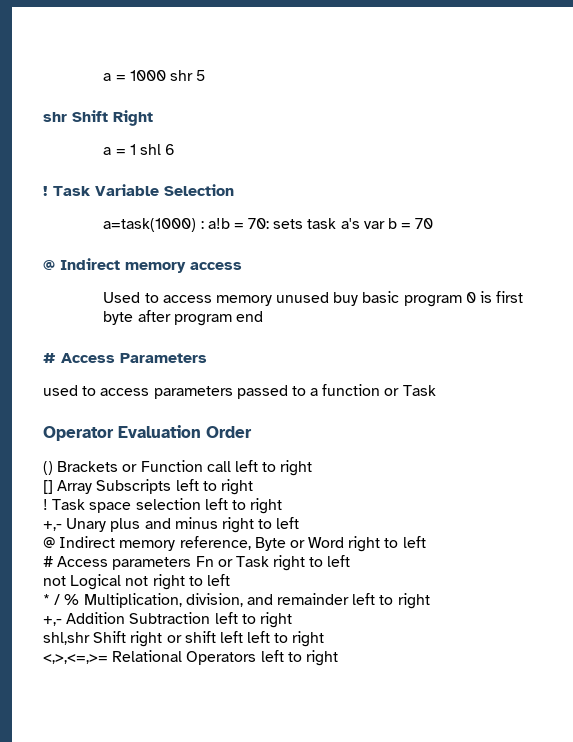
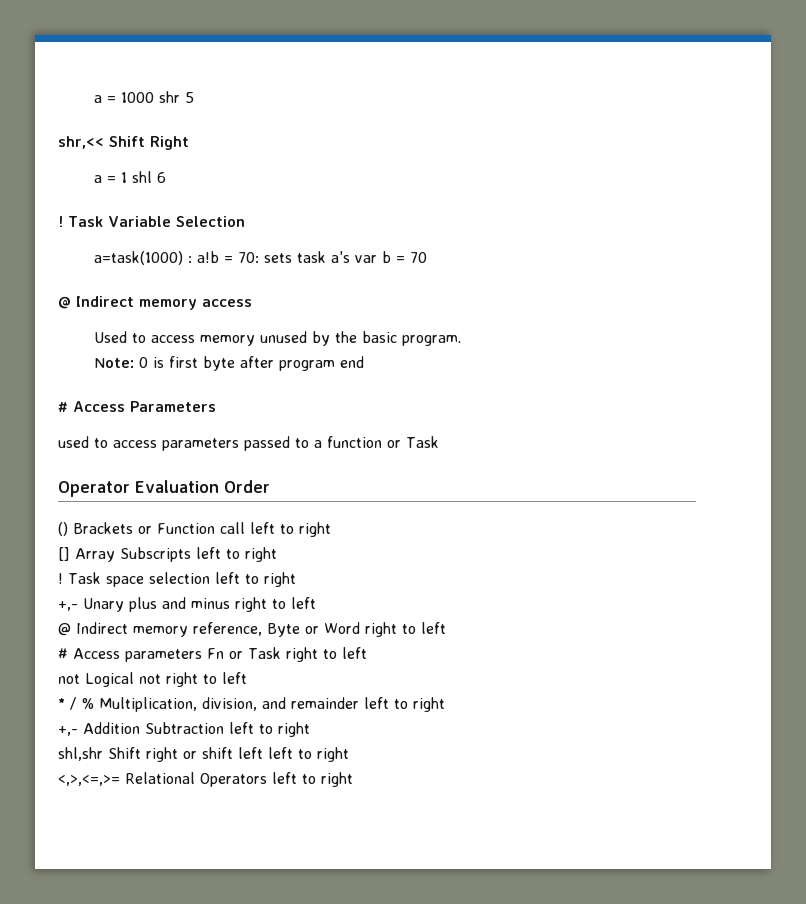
- shr Shift Right
+ shr,<< Shift Right
- Used to access memory unused buy basic program 0 is first byte after program end
+ Used to access memory unused by the basic program.
+ Note: 0 is first byte after program end

